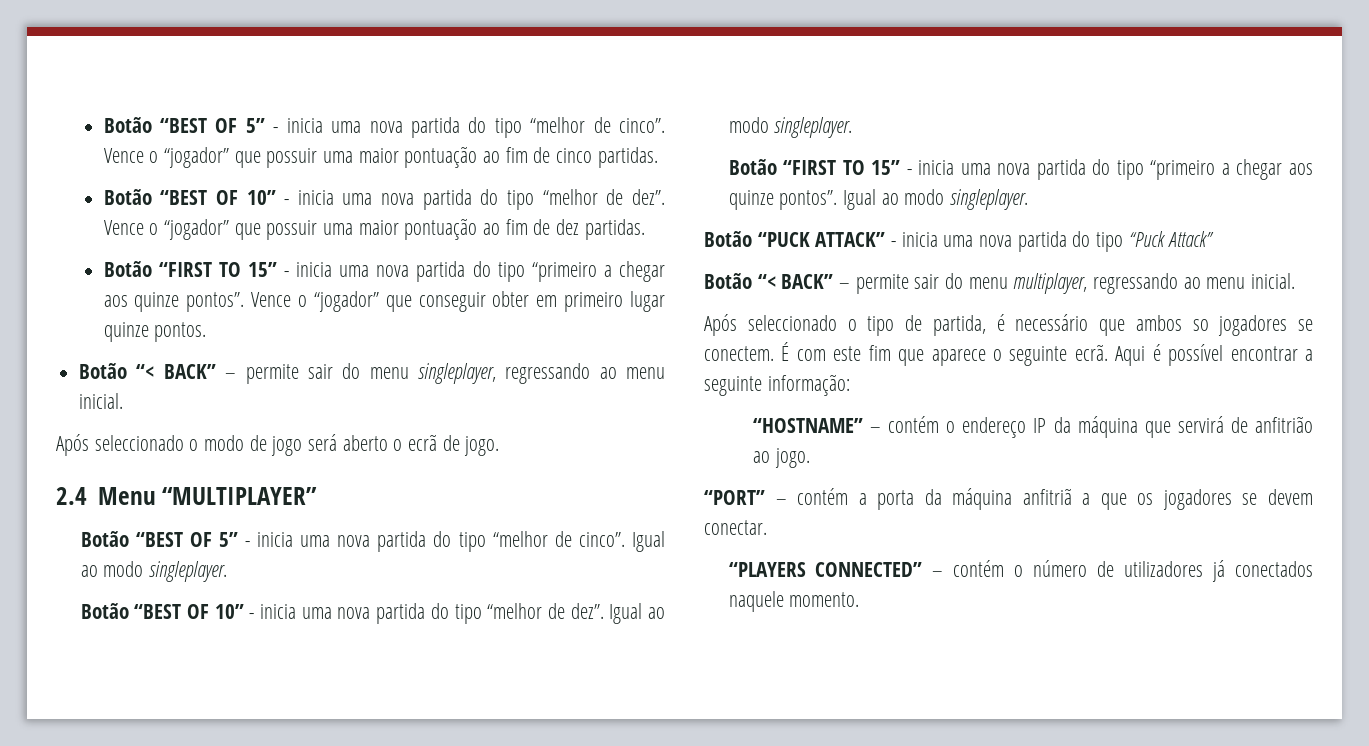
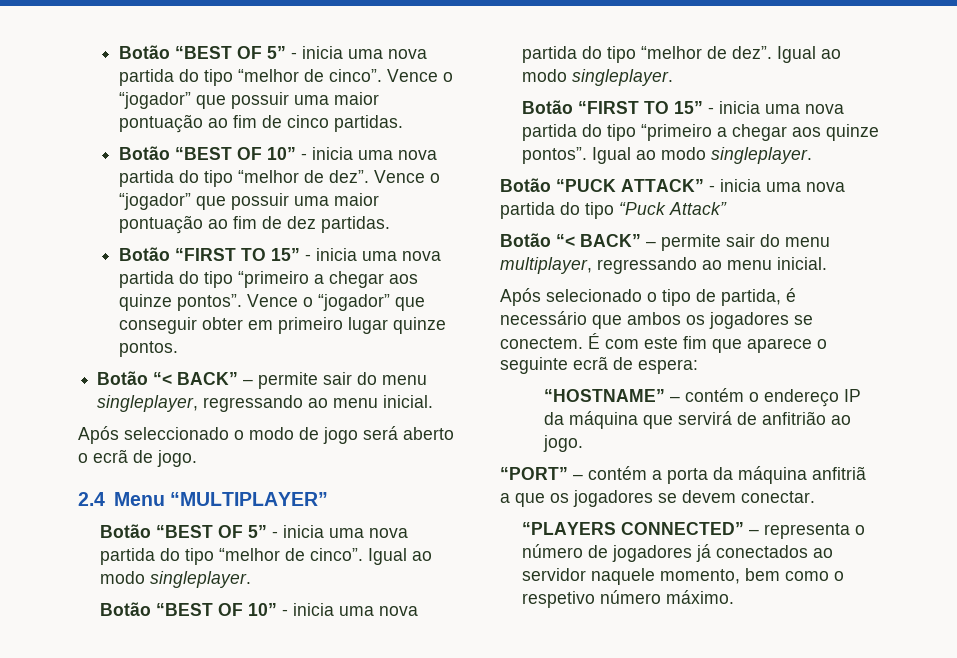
- Após seleccionado o tipo de partida, é necessário que ambos so jogadores se conectem.
+ Após selecionado o tipo de partida, é necessário que ambos os jogadores se conectem.
- É com este fim que aparece o seguinte ecrã. Aqui é possível encontrar a seguinte informação:
+ É com este fim que aparece o seguinte ecrã de espera:
- “PLAYERS CONNECTED” – contém o número de utilizadores já conectados naquele momento.
+ “PLAYERS CONNECTED” – representa o número de jogadores já conectados ao servidor naquele momento, bem como o respetivo número máximo.

